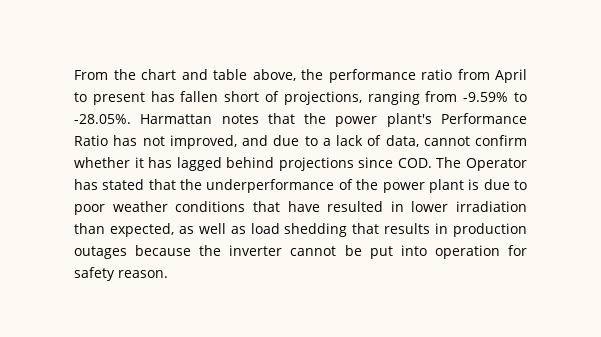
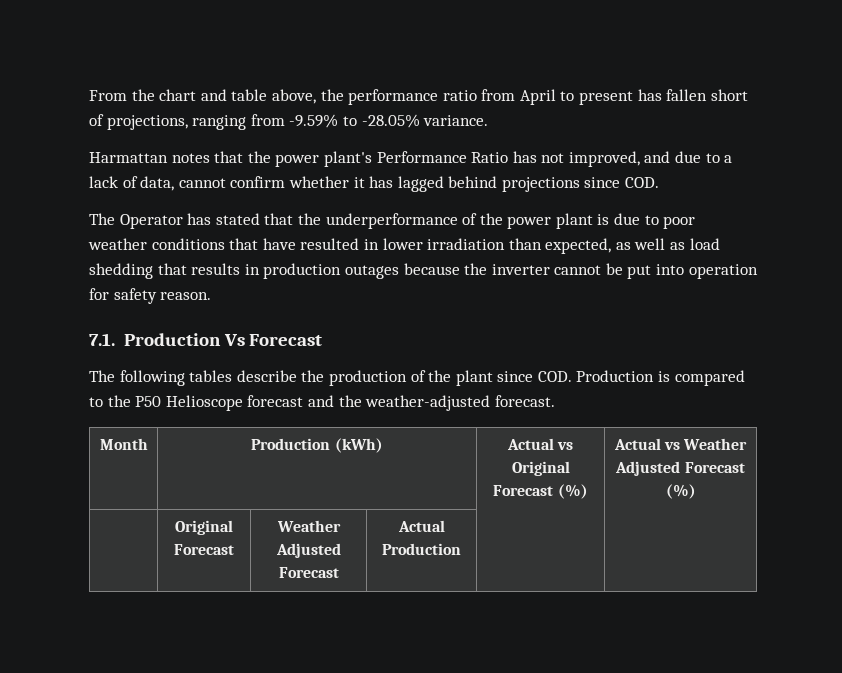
- From the chart and table above, the performance ratio from April to present has fallen short of projections, ranging from -9.59% to -28.05%. Harmattan notes that the power plant's Performance Ratio has not improved, and due to a lack of data, cannot confirm whether it has lagged behind projections since COD. The Operator has stated that the underperformance of the power plant is due to poor weather conditions that have resulted in lower irradiation than expected, as well as load shedding that results in production outages because the inverter cannot be put into operation for safety reason.
+ From the chart and table above, the performance ratio from April to present has fallen short of projections, ranging from -9.59% to -28.05% variance.
+ Harmattan notes that the power plant's Performance Ratio has not improved, and due to a lack of data, cannot confirm whether it has lagged behind projections since COD.
+ The Operator has stated that the underperformance of the power plant is due to poor weather conditions that have resulted in lower irradiation than expected, as well as load shedding that results in production outages because the inverter cannot be put into operation for safety reason.
+ 7.1. Production Vs Forecast
+ The following tables describe the production of the plant since COD. Production is compared to the P50 Helioscope forecast and the weather-adjusted forecast.
+ Month | Production (kWh) | Actual vs Original Forecast (%) | Actual vs Weather Adjusted Forecast (%)
+ | Original Forecast | Weather Adjusted Forecast | Actual Production | |

